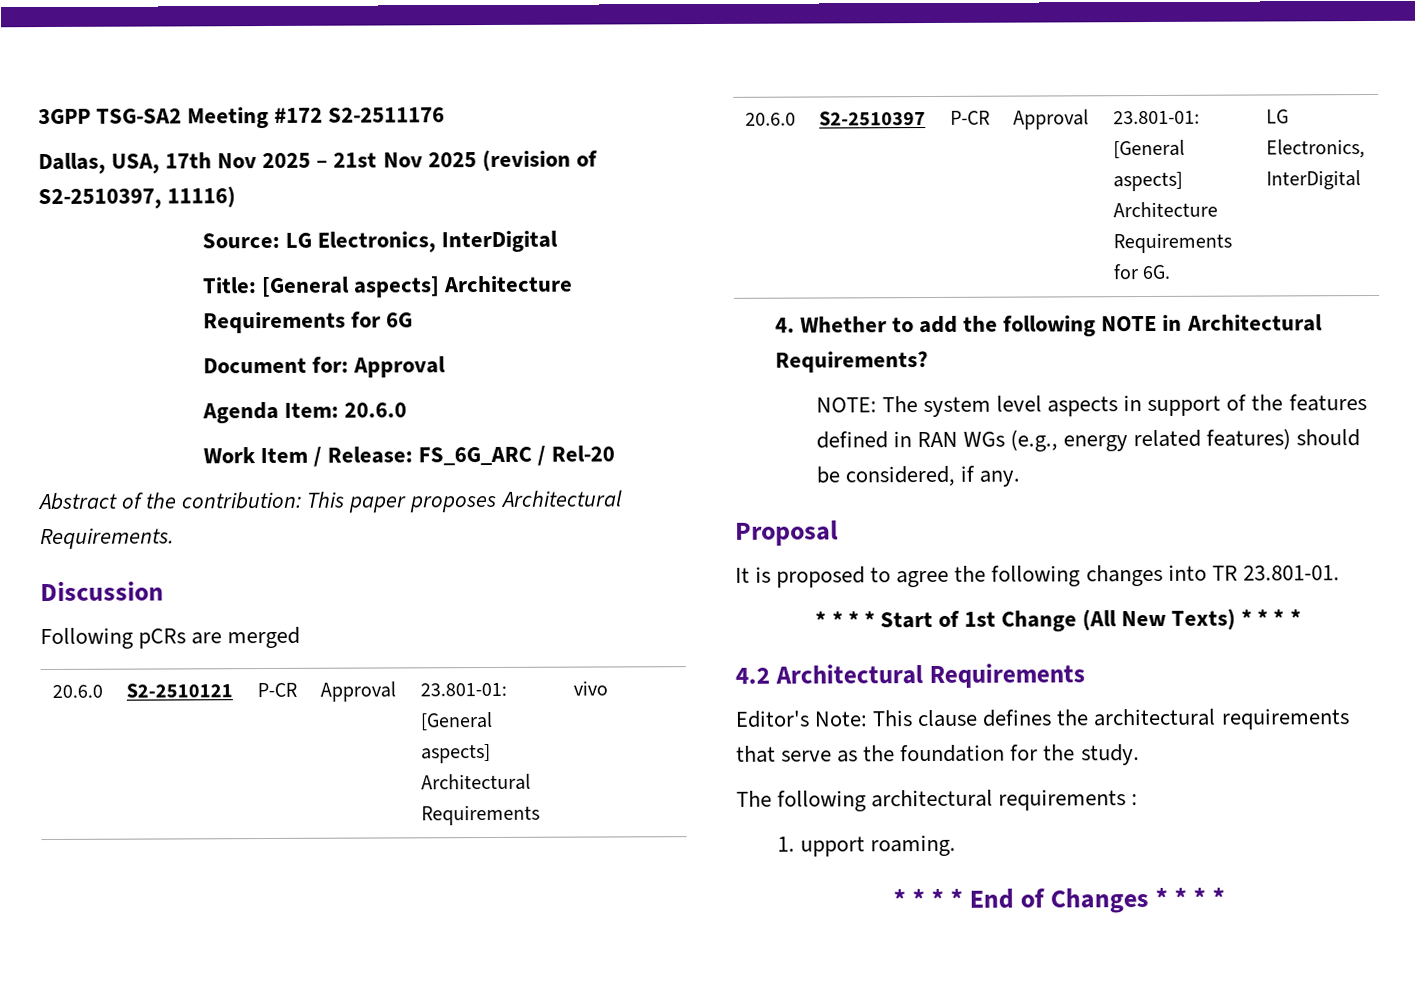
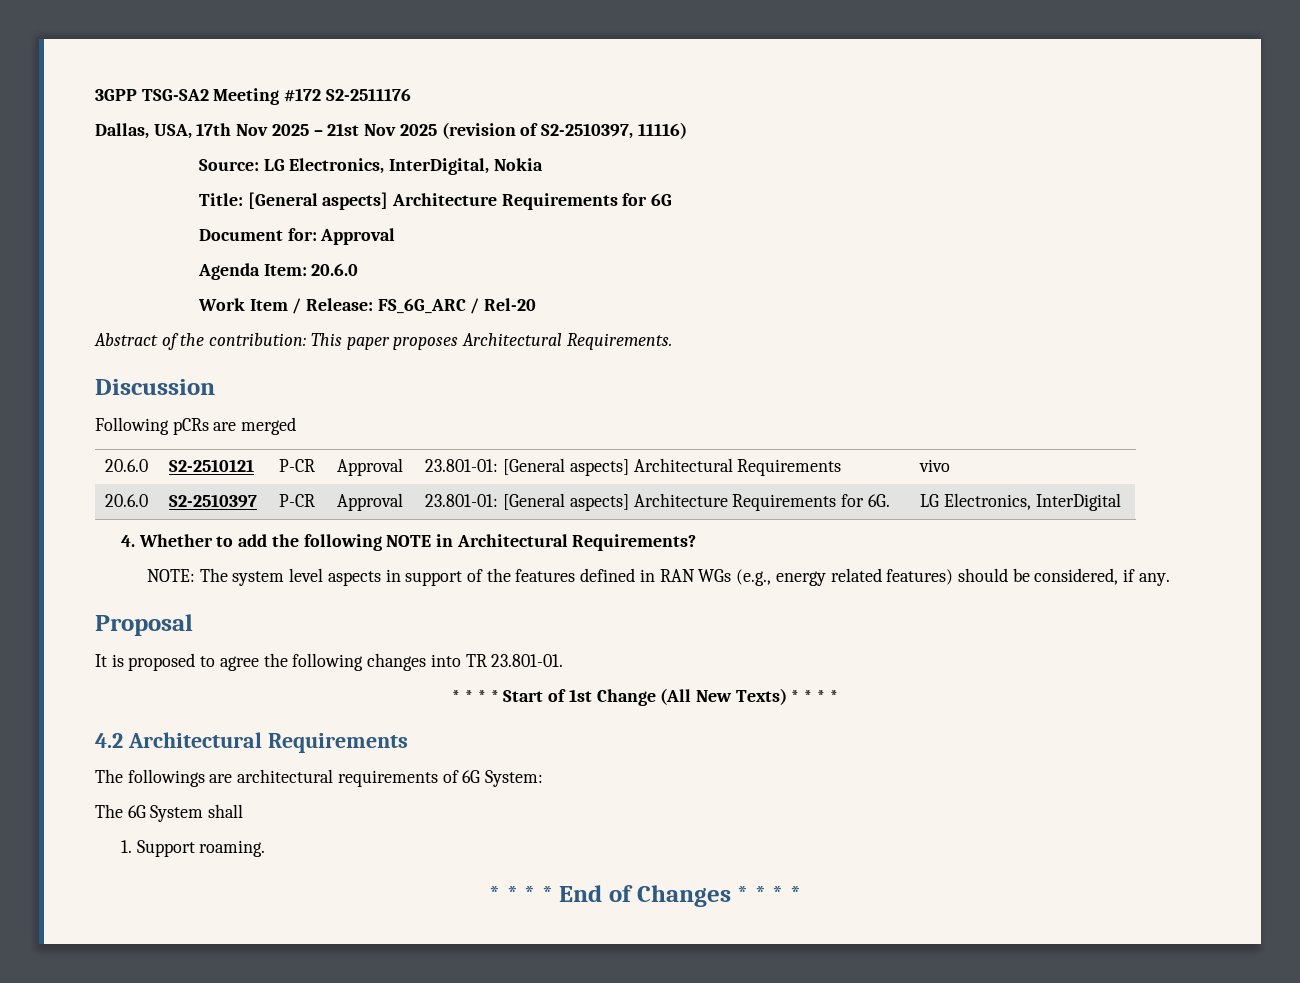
- Source: LG Electronics, InterDigital
+ Source: LG Electronics, InterDigital, Nokia
- Editor's Note: This clause defines the architectural requirements that serve as the foundation for the study.
- The following architectural requirements :
+ The followings are architectural requirements of 6G System:
+ The 6G System shall
- 1. upport roaming.
+ 1. Support roaming.

